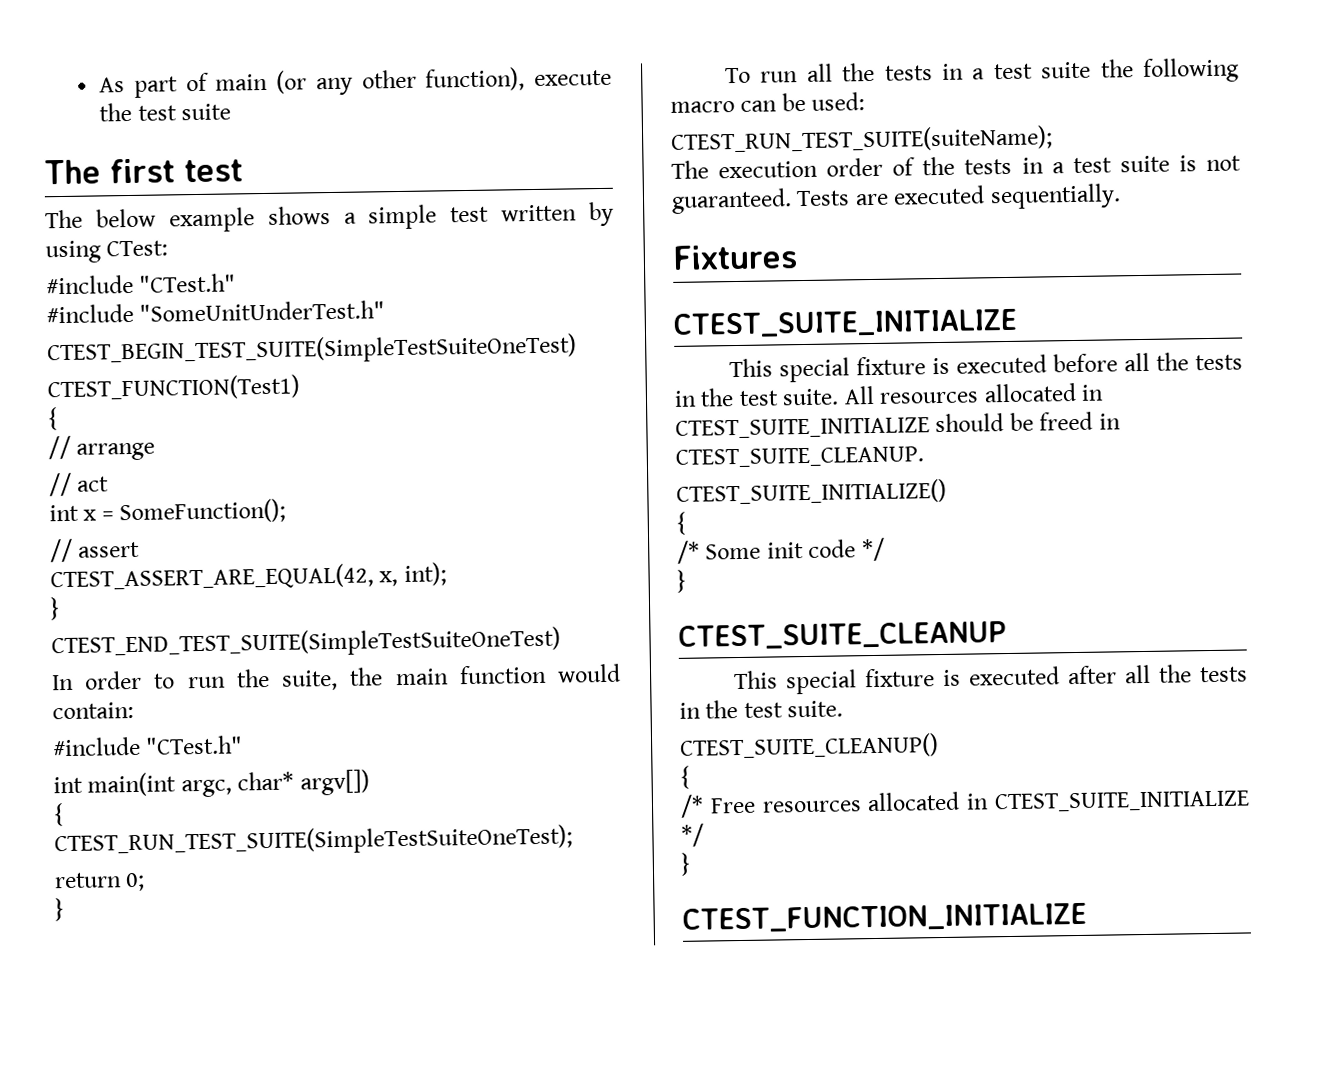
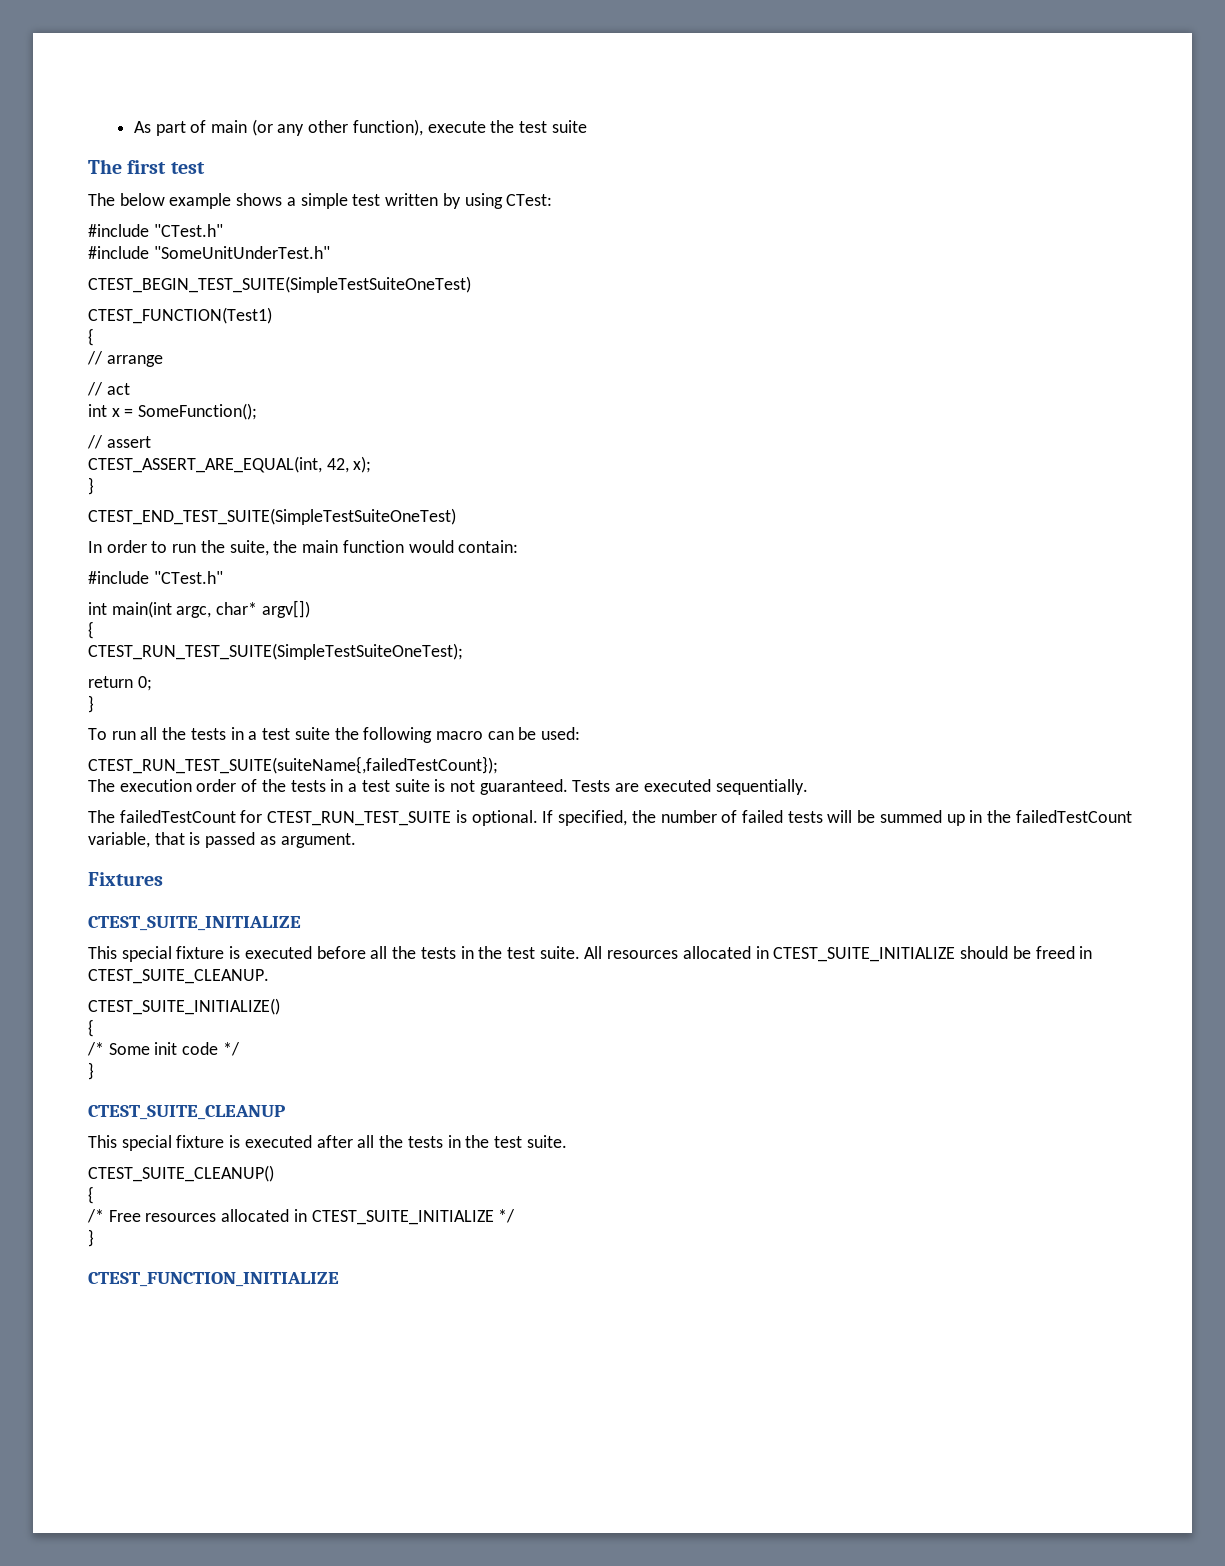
- CTEST_ASSERT_ARE_EQUAL(42, x, int);
+ CTEST_ASSERT_ARE_EQUAL(int, 42, x);
- CTEST_RUN_TEST_SUITE(suiteName);
+ CTEST_RUN_TEST_SUITE(suiteName{,failedTestCount});
+ The failedTestCount for CTEST_RUN_TEST_SUITE is optional. If specified, the number of failed tests will be summed up in the failedTestCount variable, that is passed as argument.

